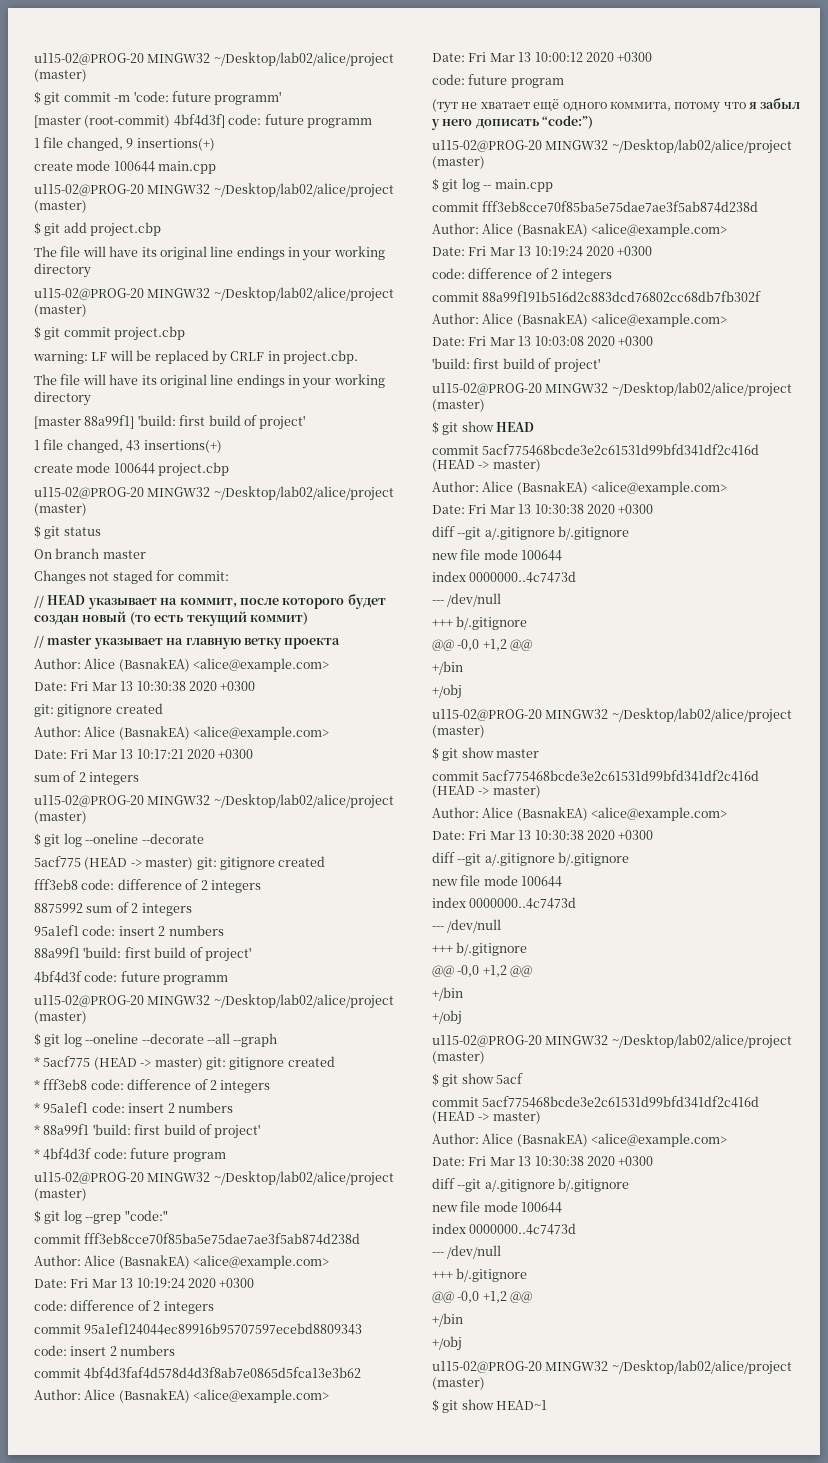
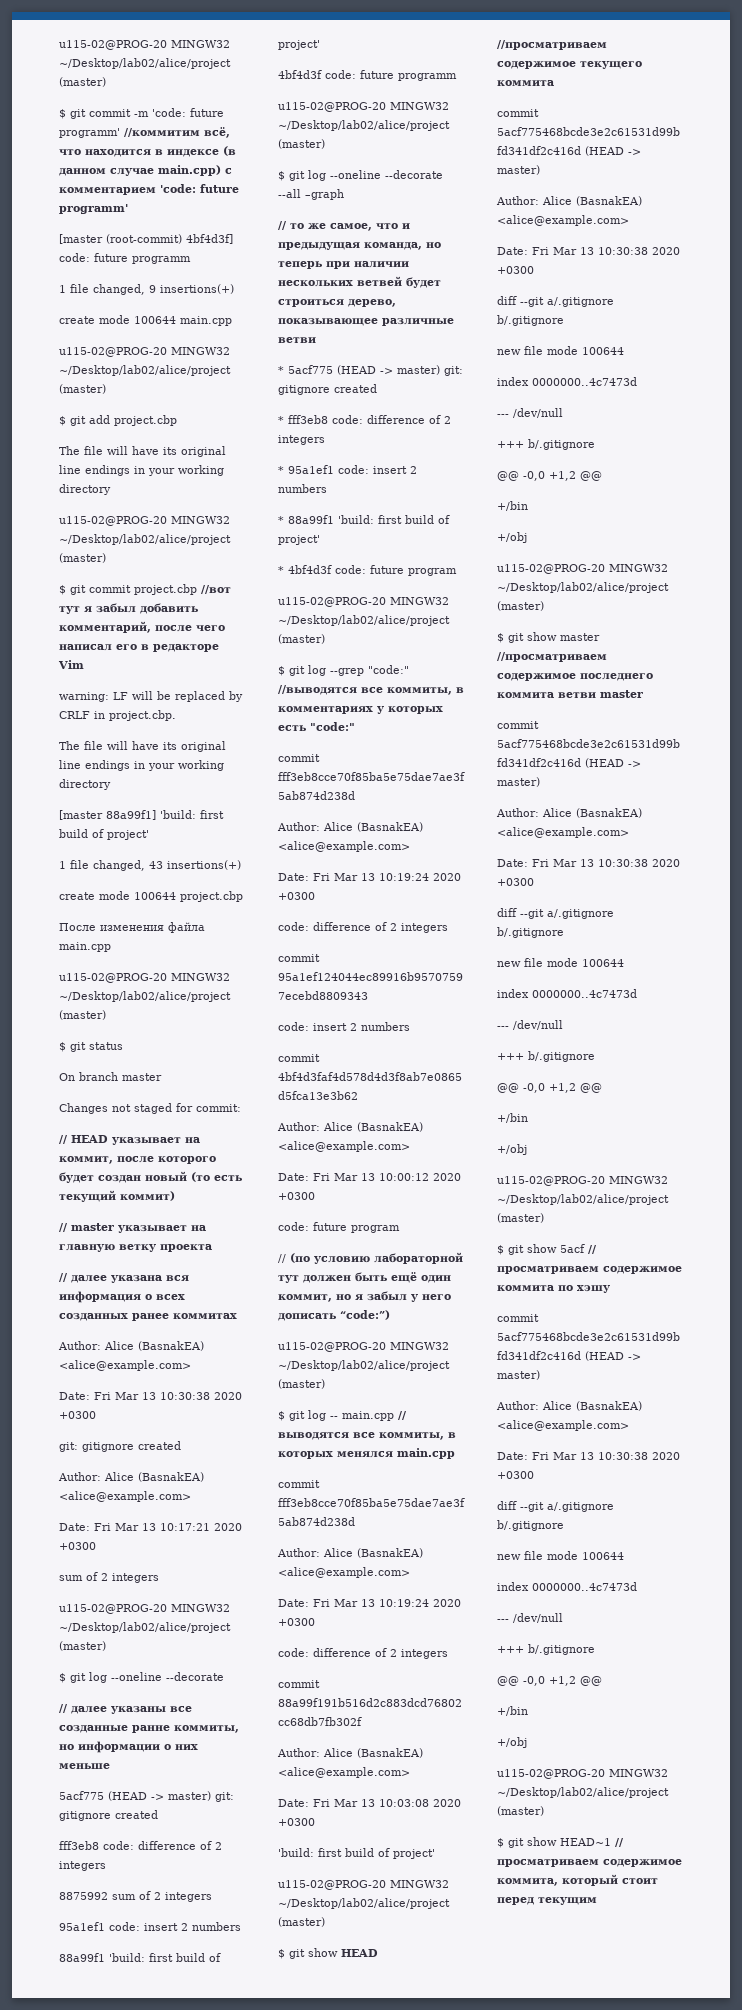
- $ git commit -m 'code: future programm'
+ $ git commit -m 'code: future programm' //коммитим всё, что находится в индексе (в данном случае main.cpp) с комментарием 'code: future programm'
- $ git commit project.cbp
+ $ git commit project.cbp //вот тут я забыл добавить комментарий, после чего написал его в редакторе Vim
+ После изменения файла main.cpp
+ // далее указана вся информация о всех созданных ранее коммитах
+ // далее указаны все созданные ранне коммиты, но информации о них меньше
- $ git log --oneline --decorate --all --graph
+ $ git log --oneline --decorate --all –graph
+ // то же самое, что и предыдущая команда, но теперь при наличии нескольких ветвей будет строиться дерево, показывающее различные ветви
- $ git log --grep "code:"
+ $ git log --grep "code:" //выводятся все коммиты, в комментариях у которых есть "code:"
- (тут не хватает ещё одного коммита, потому что я забыл у него дописать “code:”)
+ // (по условию лабораторной тут должен быть ещё один коммит, но я забыл у него дописать “code:”)
- $ git log -- main.cpp
+ $ git log -- main.cpp // выводятся все коммиты, в которых менялся main.cpp
- $ git show HEAD
+ $ git show HEAD //просматриваем содержимое текущего коммита
- $ git show master
+ $ git show master //просматриваем содержимое последнего коммита ветви master
- $ git show 5acf
+ $ git show 5acf // просматриваем содержимое коммита по хэшу
- $ git show HEAD~1
+ $ git show HEAD~1 // просматриваем содержимое коммита, который стоит перед текущим

